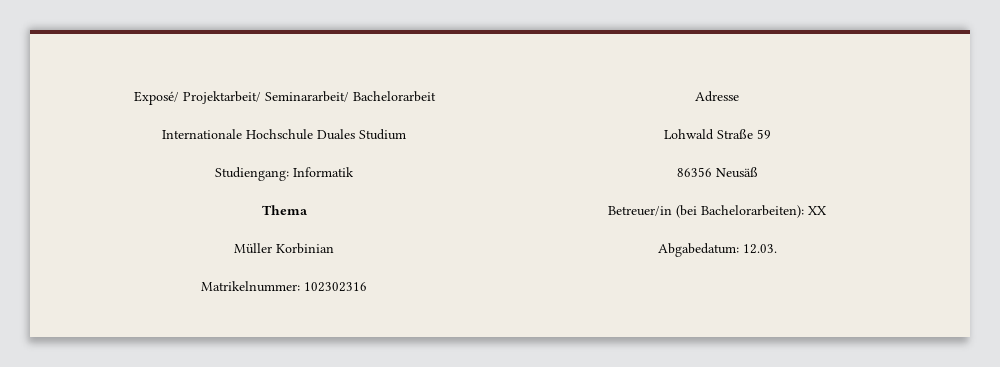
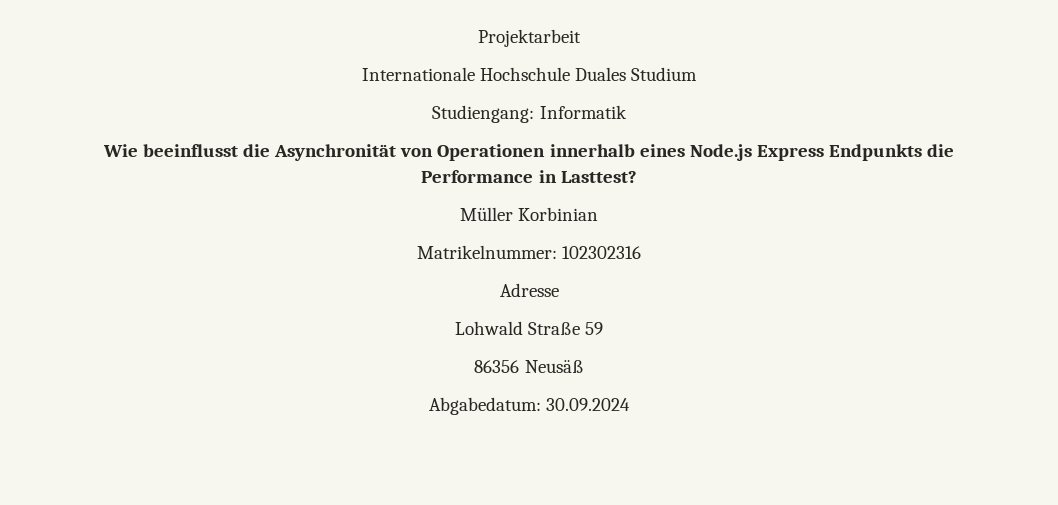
- Exposé/ Projektarbeit/ Seminararbeit/ Bachelorarbeit
+ Projektarbeit
- Thema
+ Wie beeinflusst die Asynchronität von Operationen innerhalb eines Node.js Express Endpunkts die Performance in Lasttest?
- Betreuer/in (bei Bachelorarbeiten): XX
- Abgabedatum: 12.03.
+ Abgabedatum: 30.09.2024

